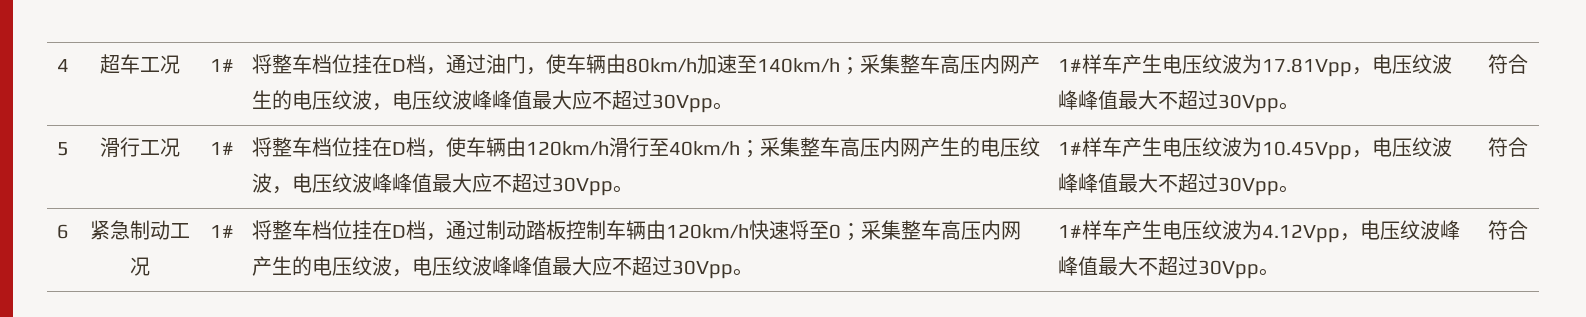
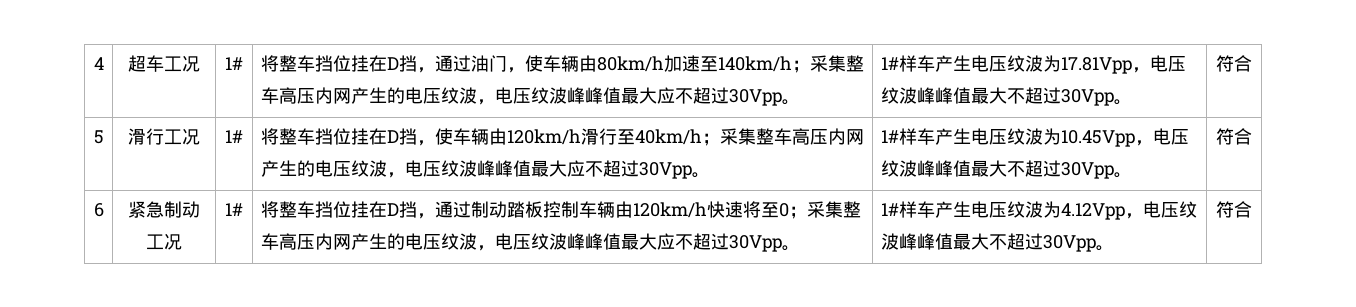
- 将整车档位挂在D档，通过油门，使车辆由80km/h加速至140km/h；采集整车高压内网产生的电压纹波，电压纹波峰峰值最大应不超过30Vpp。
+ 将整车挡位挂在D挡，通过油门，使车辆由80km/h加速至140km/h；采集整车高压内网产生的电压纹波，电压纹波峰峰值最大应不超过30Vpp。
- 将整车档位挂在D档，使车辆由120km/h滑行至40km/h；采集整车高压内网产生的电压纹波，电压纹波峰峰值最大应不超过30Vpp。
+ 将整车挡位挂在D挡，使车辆由120km/h滑行至40km/h；采集整车高压内网产生的电压纹波，电压纹波峰峰值最大应不超过30Vpp。
- 将整车档位挂在D档，通过制动踏板控制车辆由120km/h快速将至0；采集整车高压内网产生的电压纹波，电压纹波峰峰值最大应不超过30Vpp。
+ 将整车挡位挂在D挡，通过制动踏板控制车辆由120km/h快速将至0；采集整车高压内网产生的电压纹波，电压纹波峰峰值最大应不超过30Vpp。

